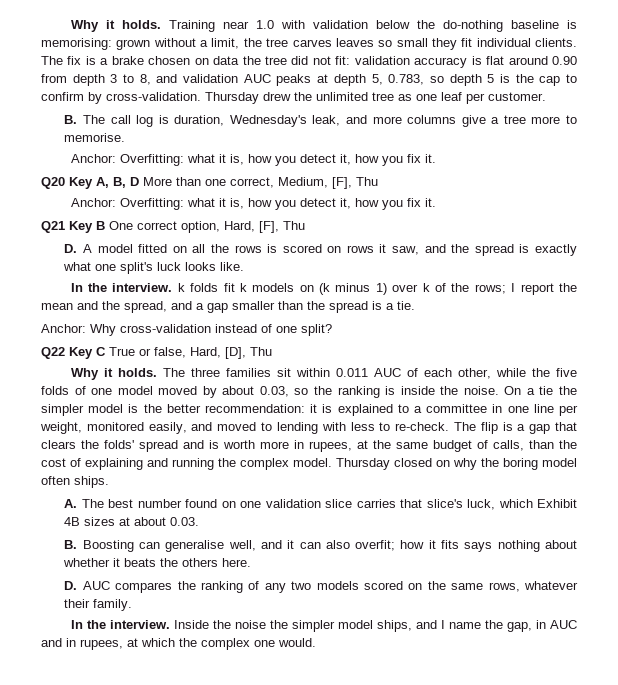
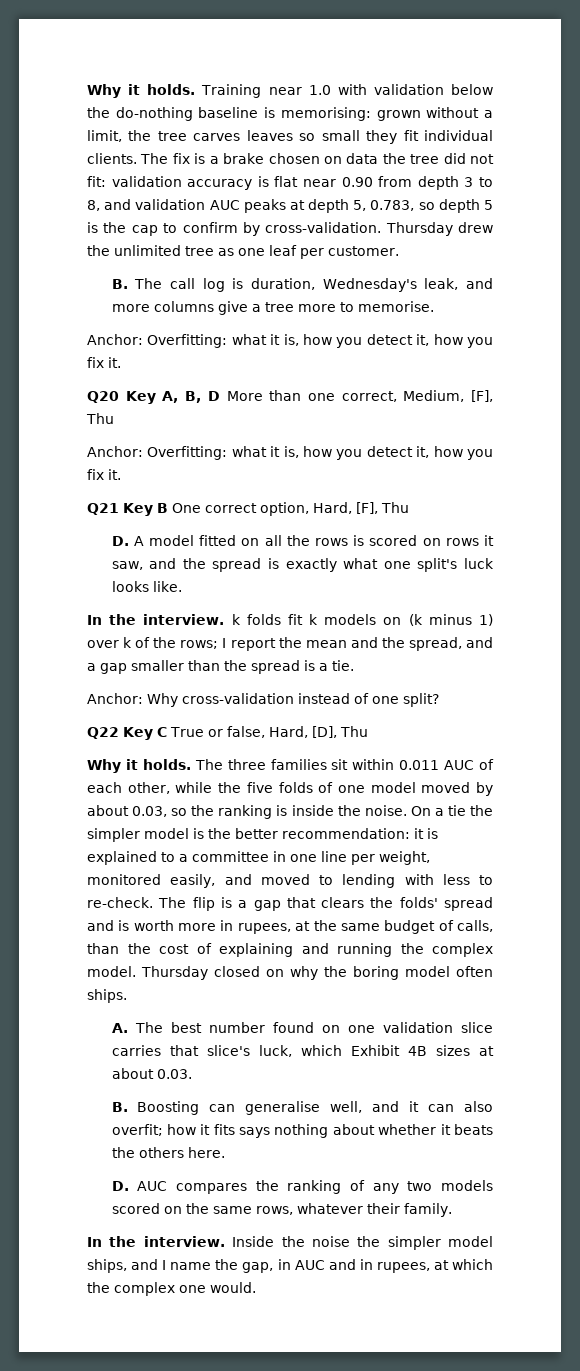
- The fix is a brake chosen on data the tree did not fit: validation accuracy is flat around 0.90 from depth 3 to 8, and validation AUC peaks at depth 5, 0.783, so depth 5 is the cap to confirm by cross-validation.
+ The fix is a brake chosen on data the tree did not fit: validation accuracy is flat near 0.90 from depth 3 to 8, and validation AUC peaks at depth 5, 0.783, so depth 5 is the cap to confirm by cross-validation.

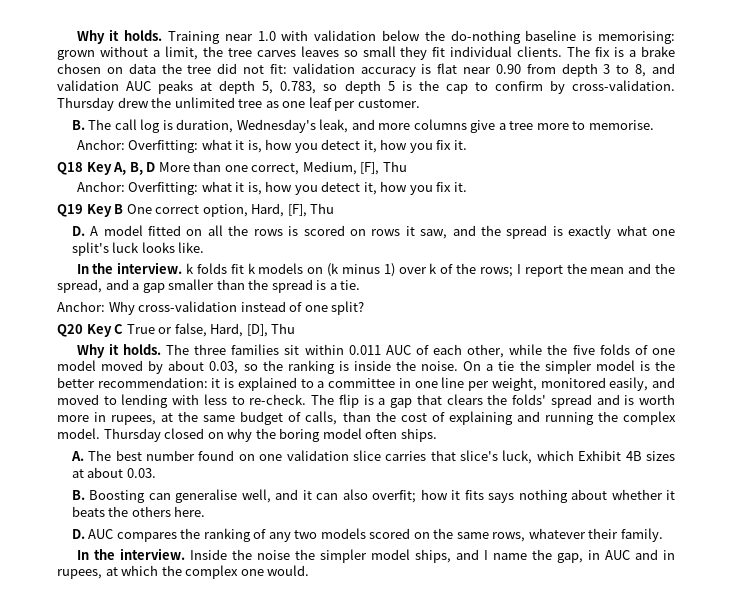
- Q20 Key A, B, D More than one correct, Medium, [F], Thu
+ Q18 Key A, B, D More than one correct, Medium, [F], Thu
- Q21 Key B One correct option, Hard, [F], Thu
+ Q19 Key B One correct option, Hard, [F], Thu
- Q22 Key C True or false, Hard, [D], Thu
+ Q20 Key C True or false, Hard, [D], Thu

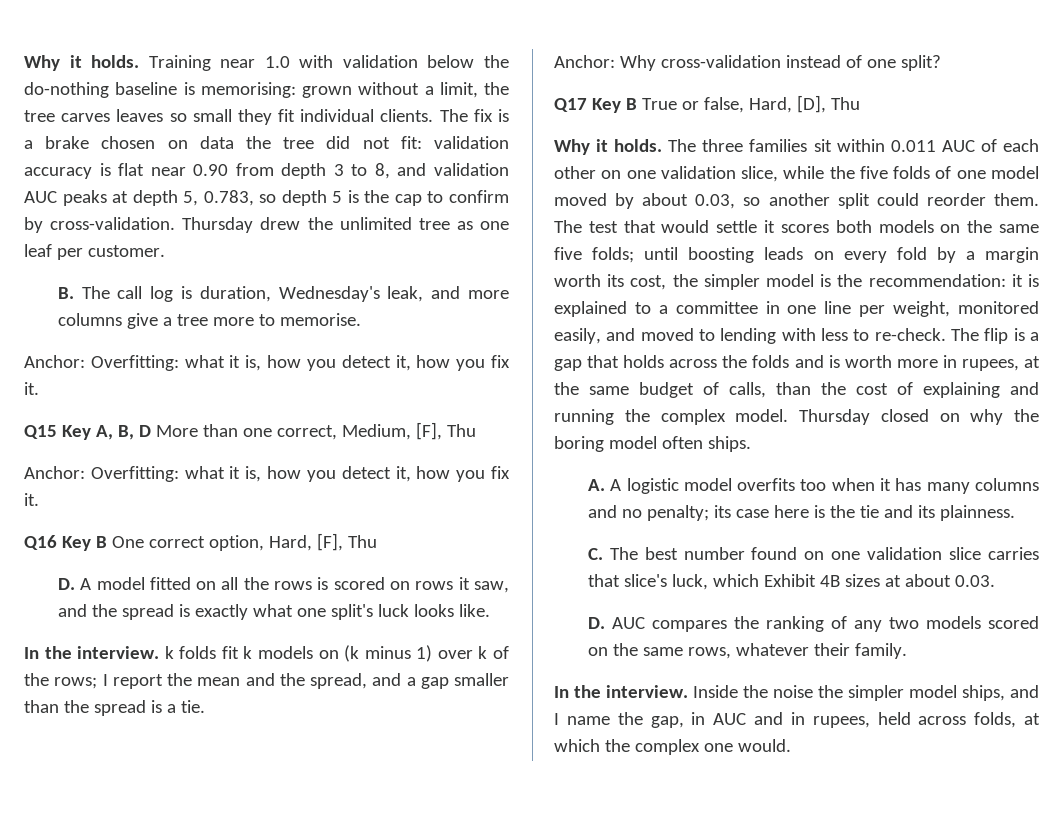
- Q18 Key A, B, D More than one correct, Medium, [F], Thu
+ Q15 Key A, B, D More than one correct, Medium, [F], Thu
- Q19 Key B One correct option, Hard, [F], Thu
+ Q16 Key B One correct option, Hard, [F], Thu
- Q20 Key C True or false, Hard, [D], Thu
+ Q17 Key B True or false, Hard, [D], Thu
- The three families sit within 0.011 AUC of each other, while the five folds of one model moved by about 0.03, so the ranking is inside the noise. On a tie the simpler model is the better recommendation: it is explained to a committee in one line per weight, monitored easily, and moved to lending with less to re-check.
+ The three families sit within 0.011 AUC of each other on one validation slice, while the five folds of one model moved by about 0.03, so another split could reorder them. The test that would settle it scores both models on the same five folds; until boosting leads on every fold by a margin worth its cost, the simpler model is the recommendation: it is explained to a committee in one line per weight, monitored easily, and moved to lending with less to re-check.
- The flip is a gap that clears the folds' spread and is worth more in rupees, at the same budget of calls, than the cost of explaining and running the complex model.
+ The flip is a gap that holds across the folds and is worth more in rupees, at the same budget of calls, than the cost of explaining and running the complex model.
- A. The best number found on one validation slice carries that slice's luck, which Exhibit 4B sizes at about 0.03.
+ A. A logistic model overfits too when it has many columns and no penalty; its case here is the tie and its plainness.
+ C. The best number found on one validation slice carries that slice's luck, which Exhibit 4B sizes at about 0.03.
- B. Boosting can generalise well, and it can also overfit; how it fits says nothing about whether it beats the others here.
- Inside the noise the simpler model ships, and I name the gap, in AUC and in rupees, at which the complex one would.
+ Inside the noise the simpler model ships, and I name the gap, in AUC and in rupees, held across folds, at which the complex one would.

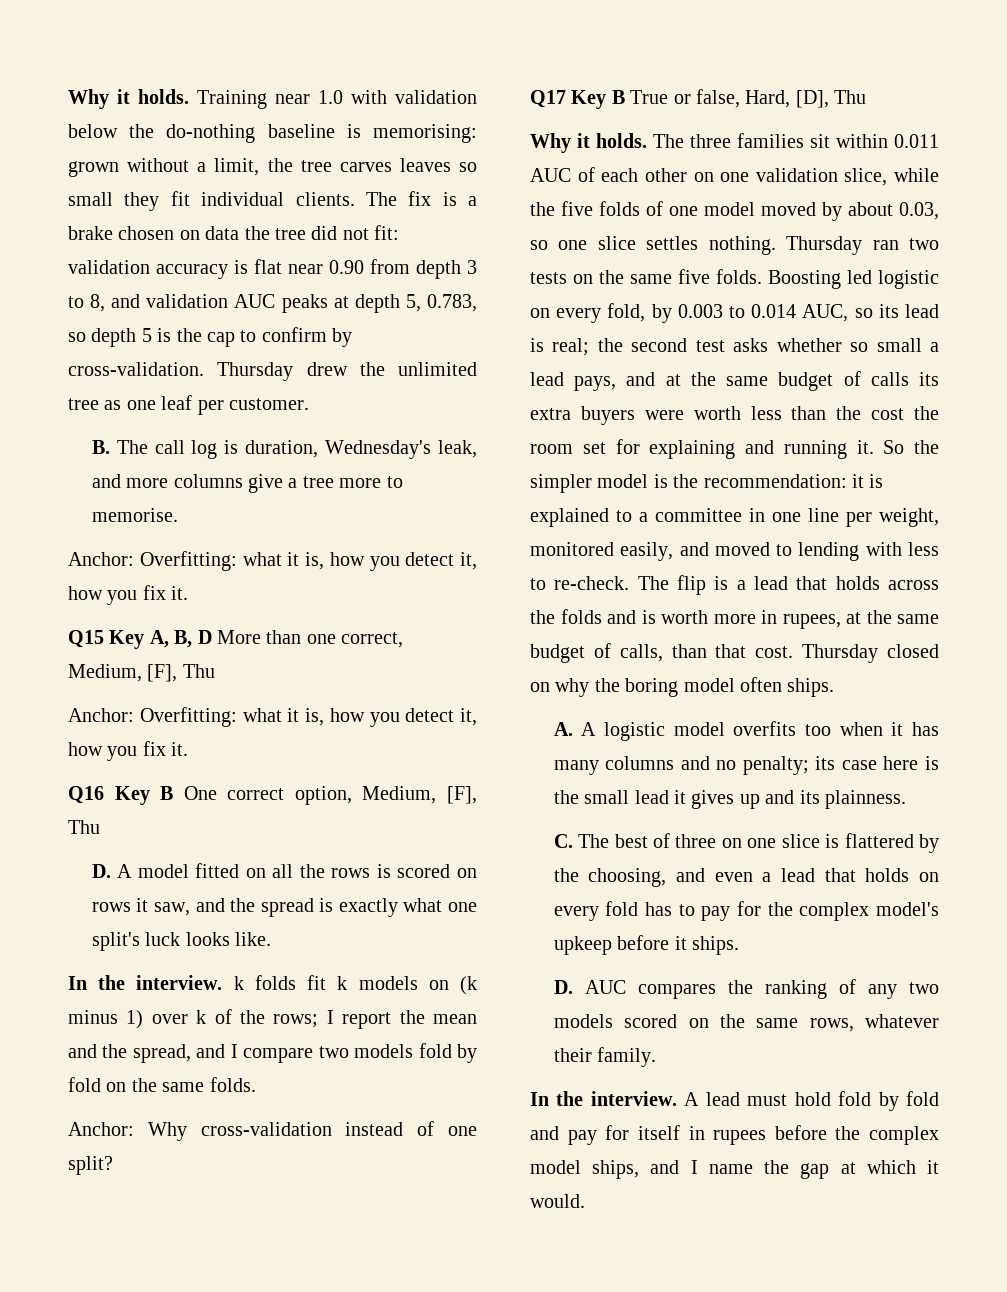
- Q16 Key B One correct option, Hard, [F], Thu
+ Q16 Key B One correct option, Medium, [F], Thu
- In the interview. k folds fit k models on (k minus 1) over k of the rows; I report the mean and the spread, and a gap smaller than the spread is a tie.
+ In the interview. k folds fit k models on (k minus 1) over k of the rows; I report the mean and the spread, and I compare two models fold by fold on the same folds.
- The three families sit within 0.011 AUC of each other on one validation slice, while the five folds of one model moved by about 0.03, so another split could reorder them. The test that would settle it scores both models on the same five folds; until boosting leads on every fold by a margin worth its cost, the simpler model is the recommendation: it is explained to a committee in one line per weight, monitored easily, and moved to lending with less to re-check.
+ The three families sit within 0.011 AUC of each other on one validation slice, while the five folds of one model moved by about 0.03, so one slice settles nothing. Thursday ran two tests on the same five folds. Boosting led logistic on every fold, by 0.003 to 0.014 AUC, so its lead is real; the second test asks whether so small a lead pays, and at the same budget of calls its extra buyers were worth less than the cost the room set for explaining and running it. So the simpler model is the recommendation: it is explained to a committee in one line per weight, monitored easily, and moved to lending with less to re-check.
- The flip is a gap that holds across the folds and is worth more in rupees, at the same budget of calls, than the cost of explaining and running the complex model.
+ The flip is a lead that holds across the folds and is worth more in rupees, at the same budget of calls, than that cost.
- A. A logistic model overfits too when it has many columns and no penalty; its case here is the tie and its plainness.
+ A. A logistic model overfits too when it has many columns and no penalty; its case here is the small lead it gives up and its plainness.
- C. The best number found on one validation slice carries that slice's luck, which Exhibit 4B sizes at about 0.03.
+ C. The best of three on one slice is flattered by the choosing, and even a lead that holds on every fold has to pay for the complex model's upkeep before it ships.
- Inside the noise the simpler model ships, and I name the gap, in AUC and in rupees, held across folds, at which the complex one would.
+ A lead must hold fold by fold and pay for itself in rupees before the complex model ships, and I name the gap at which it would.

